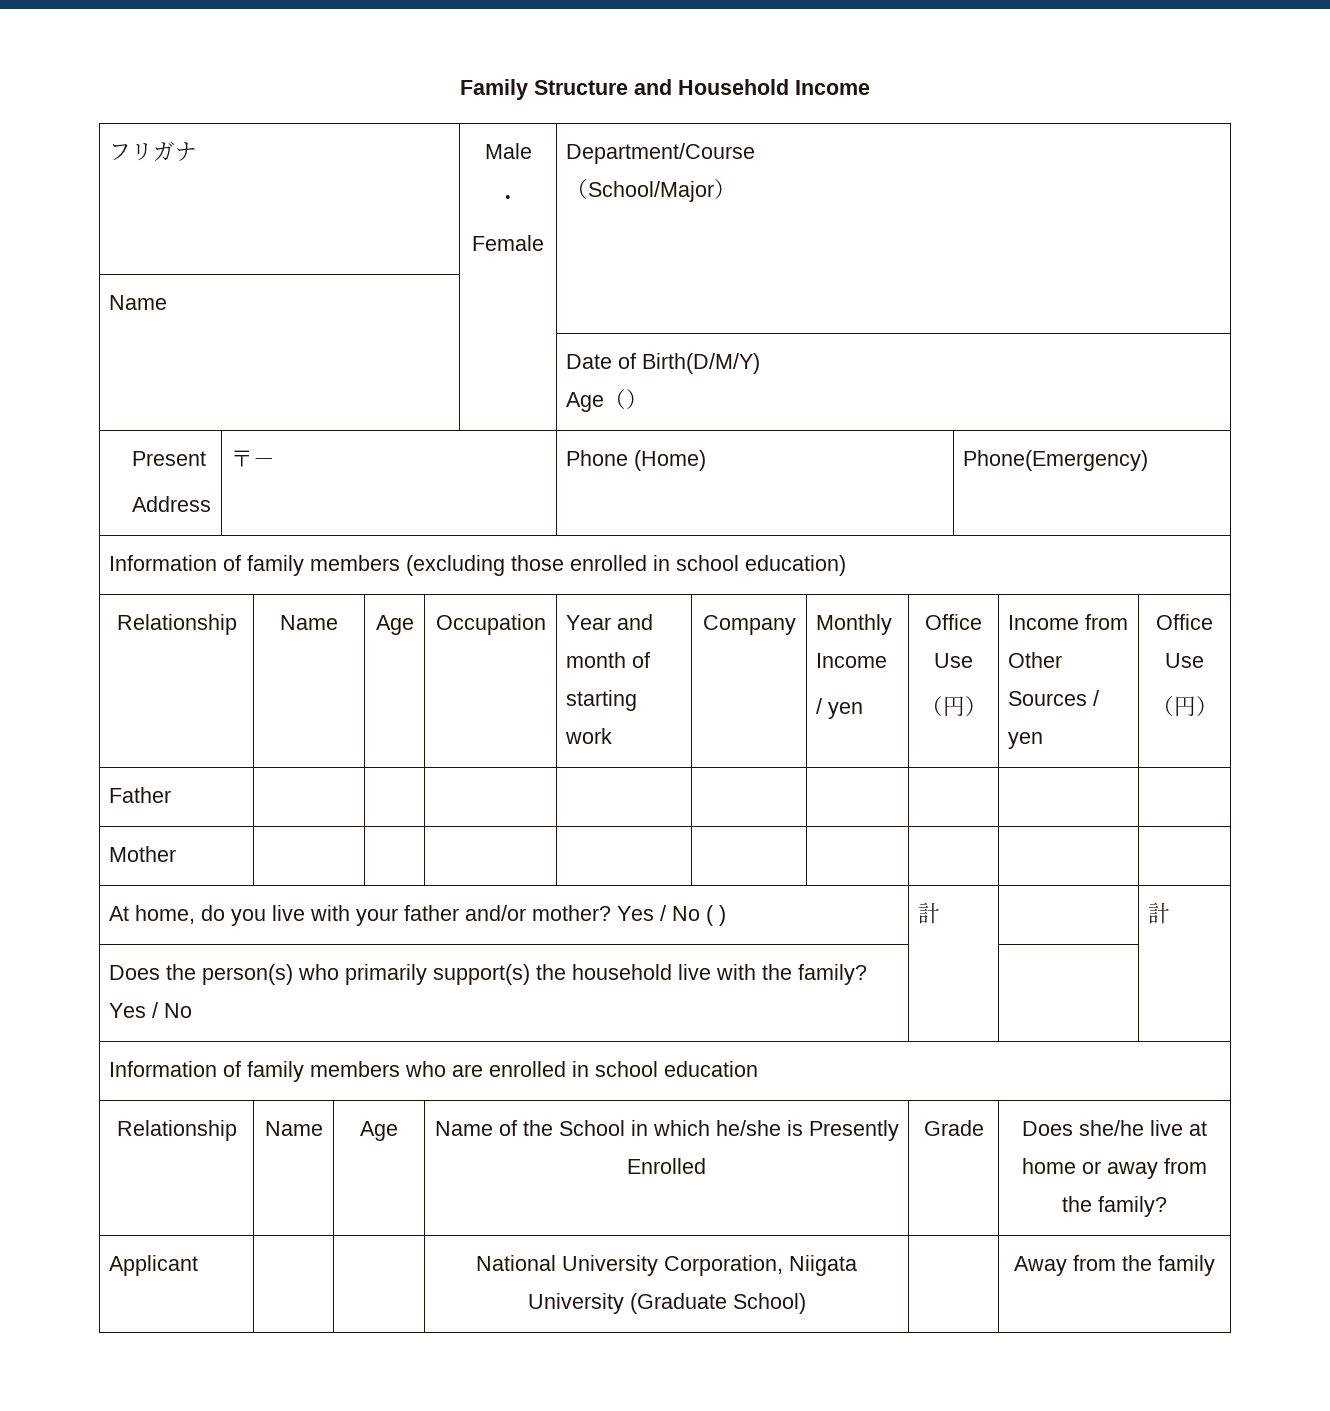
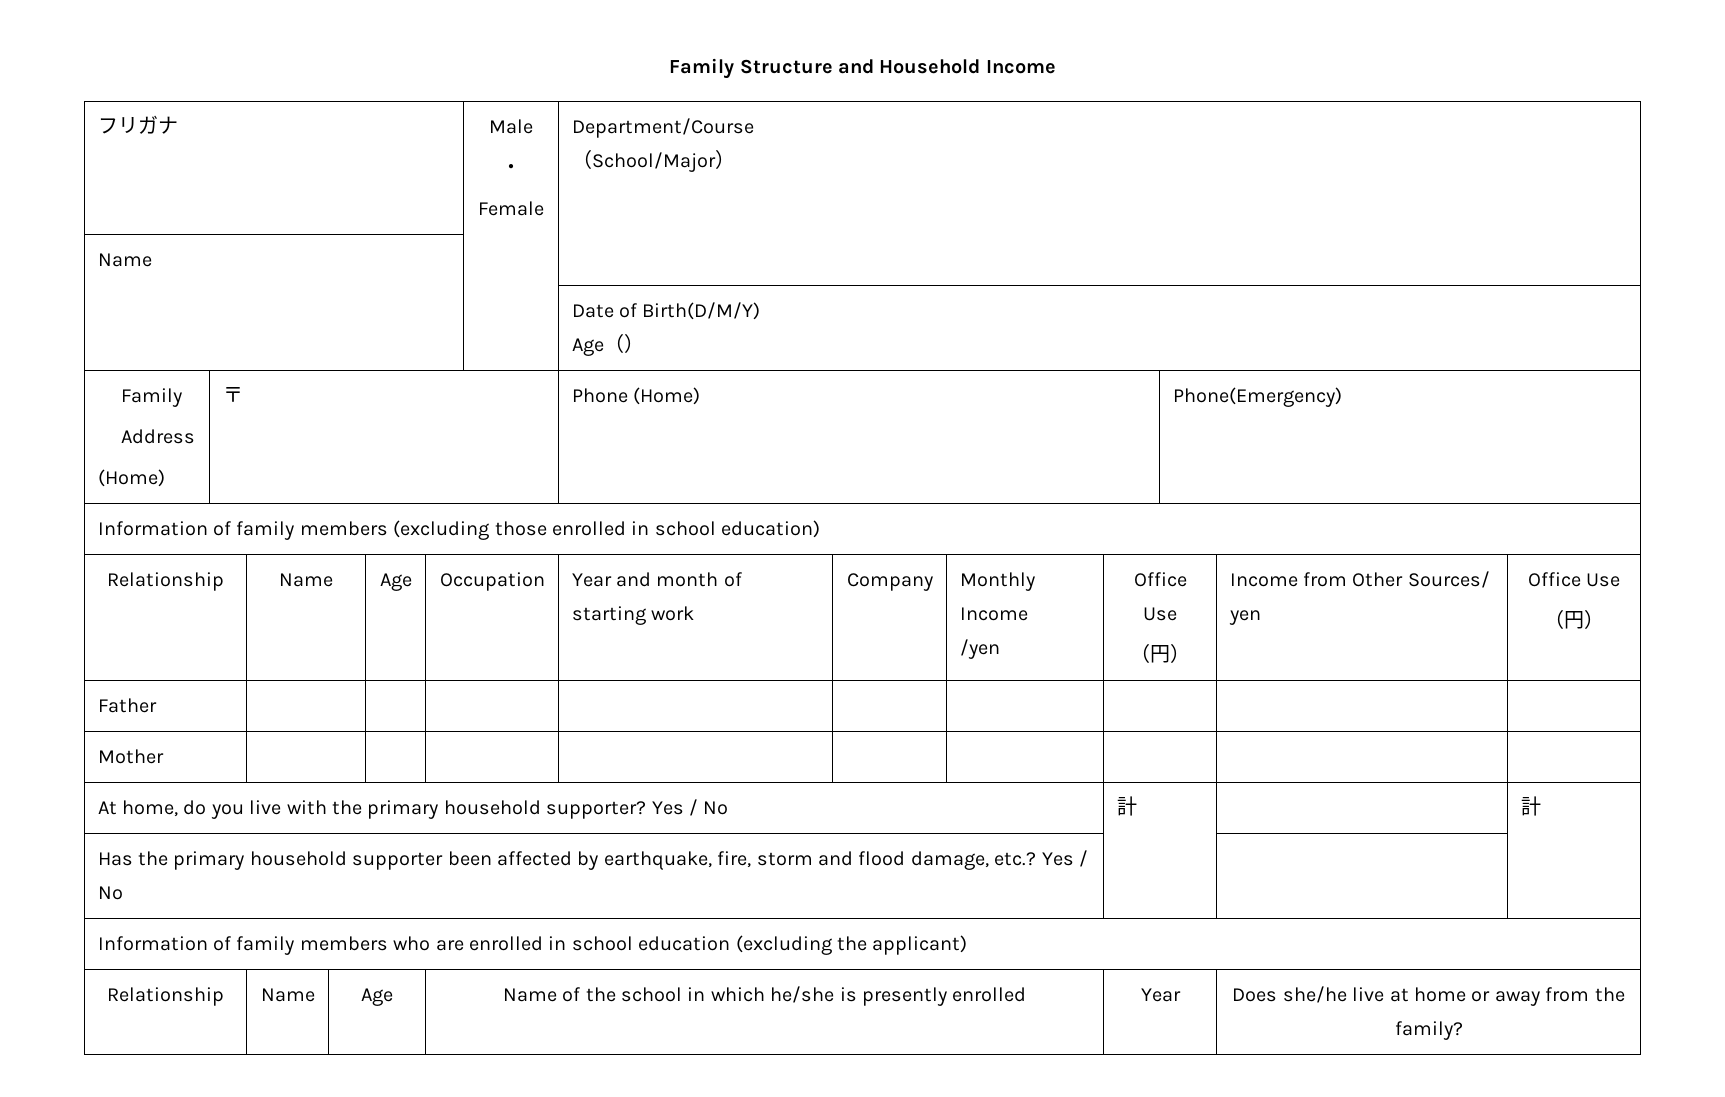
  | | Date of Birth(D/M/Y)
  Age（）
- Present
- Address | 〒－ | Phone (Home) | Phone(Emergency)
+ Family
+ Address
+ (Home) | 〒 | Phone (Home) | Phone(Emergency)
  Relationship | Name | Age | Occupation | Year and month of starting work | Company | Monthly Income
- / yen | Office Use
- （円） | Income from Other Sources / yen | Office Use
+ /yen | Office Use
+ （円） | Income from Other Sources/ yen | Office Use
- At home, do you live with your father and/or mother? Yes / No ( ) | 計 | | 計
+ At home, do you live with the primary household supporter? Yes / No | 計 | | 計
- Does the person(s) who primarily support(s) the household live with the family? Yes / No | | |
+ Has the primary household supporter been affected by earthquake, fire, storm and flood damage, etc.? Yes / No | | |
- Information of family members who are enrolled in school education
+ Information of family members who are enrolled in school education (excluding the applicant)
- Relationship | Name | Age | Name of the School in which he/she is Presently Enrolled | Grade | Does she/he live at home or away from the family?
+ Relationship | Name | Age | Name of the school in which he/she is presently enrolled | Year | Does she/he live at home or away from the family?
- Applicant | | | National University Corporation, Niigata University (Graduate School) | | Away from the family

